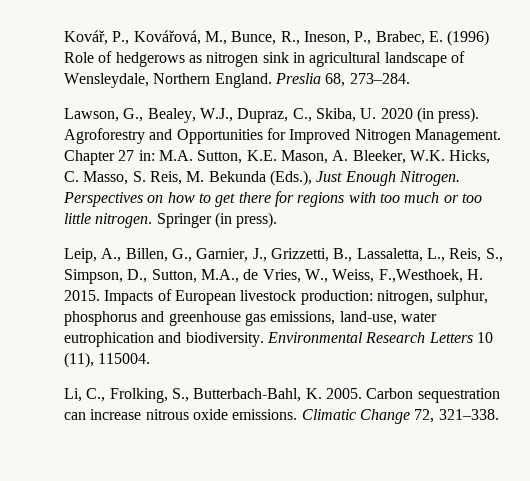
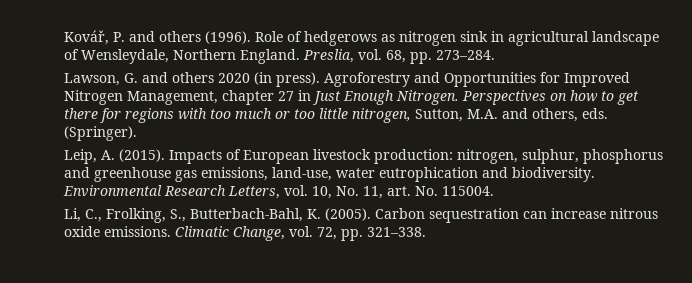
- Kovář, P., Kovářová, M., Bunce, R., Ineson, P., Brabec, E. (1996) Role of hedgerows as nitrogen sink in agricultural landscape of Wensleydale, Northern England.
+ Kovář, P. and others (1996). Role of hedgerows as nitrogen sink in agricultural landscape of Wensleydale, Northern England.
- Preslia 68, 273–284.
- Lawson, G., Bealey, W.J., Dupraz, C., Skiba, U. 2020 (in press).
+ Preslia, vol. 68, pp. 273–284.
+ Lawson, G. and others 2020 (in press).
- Agroforestry and Opportunities for Improved Nitrogen Management. Chapter 27 in: M.A. Sutton, K.E. Mason, A. Bleeker, W.K. Hicks, C. Masso, S. Reis, M. Bekunda (Eds.), Just Enough Nitrogen.
+ Agroforestry and Opportunities for Improved Nitrogen Management, chapter 27 in Just Enough Nitrogen.
- Perspectives on how to get there for regions with too much or too little nitrogen. Springer (in press).
- Leip, A., Billen, G., Garnier, J., Grizzetti, B., Lassaletta, L., Reis, S., Simpson, D., Sutton, M.A., de Vries, W., Weiss, F.,Westhoek, H. 2015.
+ Perspectives on how to get there for regions with too much or too little nitrogen, Sutton, M.A. and others, eds. (Springer).
+ Leip, A. (2015).
- Environmental Research Letters 10 (11), 115004.
+ Environmental Research Letters, vol. 10, No. 11, art. No. 115004.
- Li, C., Frolking, S., Butterbach-Bahl, K. 2005.
+ Li, C., Frolking, S., Butterbach-Bahl, K. (2005).
- Climatic Change 72, 321–338.
+ Climatic Change, vol. 72, pp. 321–338.

